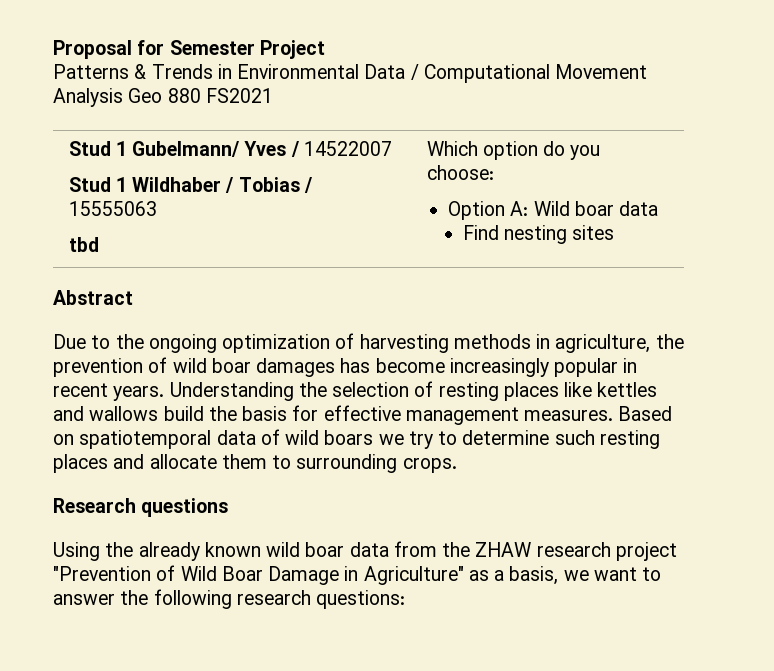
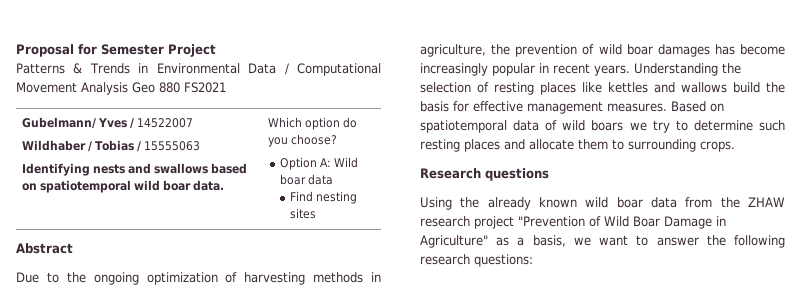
- Stud 1 Gubelmann/ Yves / 14522007
- Stud 1 Wildhaber / Tobias / 15555063
- tbd | Which option do you choose:
+ Gubelmann/ Yves / 14522007
+ Wildhaber / Tobias / 15555063
+ Identifying nests and swallows based on spatiotemporal wild boar data. | Which option do you choose?

